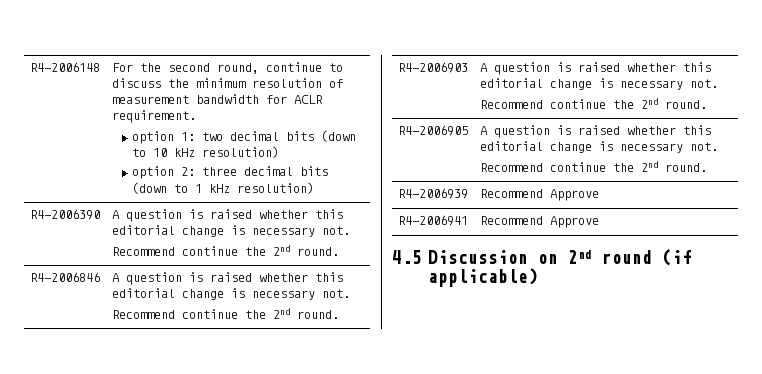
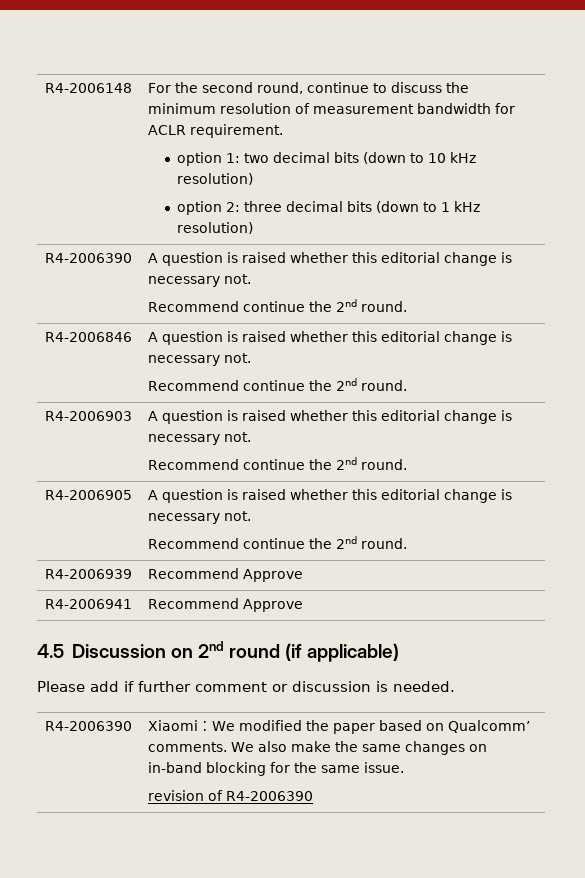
+ Please add if further comment or discussion is needed.
+ R4-2006390 | Xiaomi：We modified the paper based on Qualcomm’ comments. We also make the same changes on in-band blocking for the same issue.
+ revision of R4-2006390

